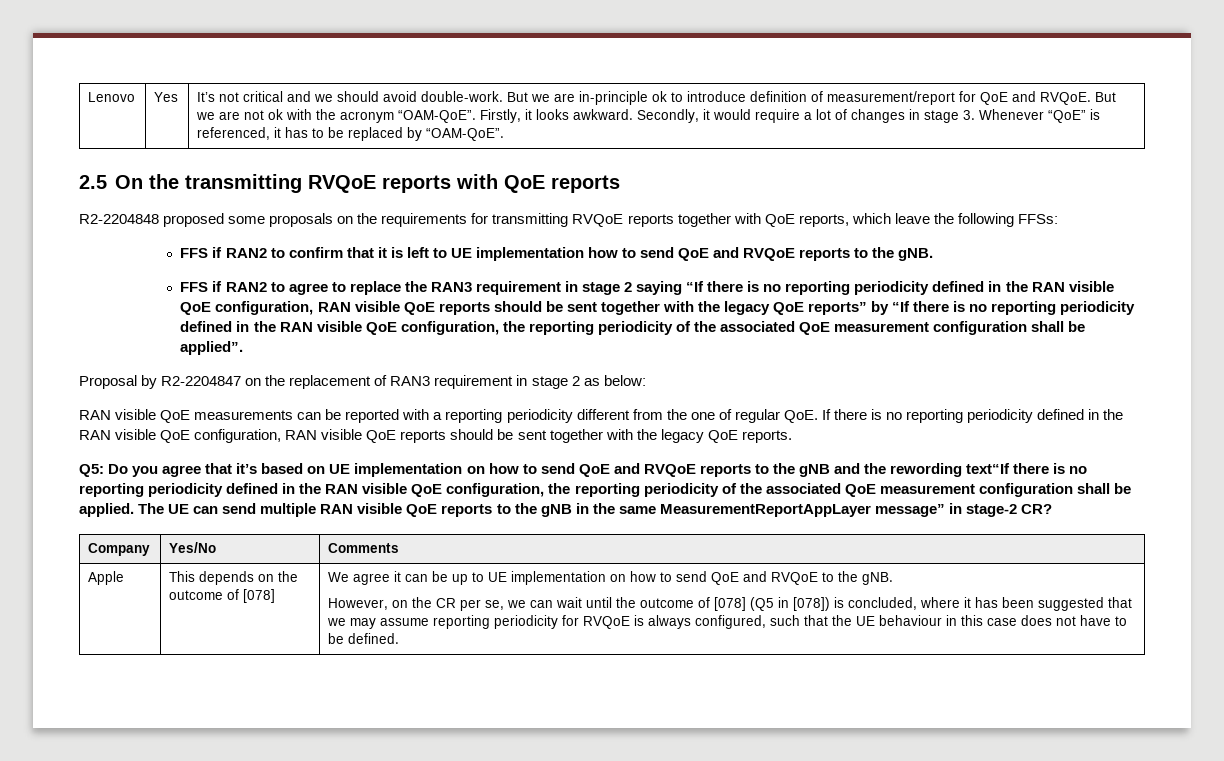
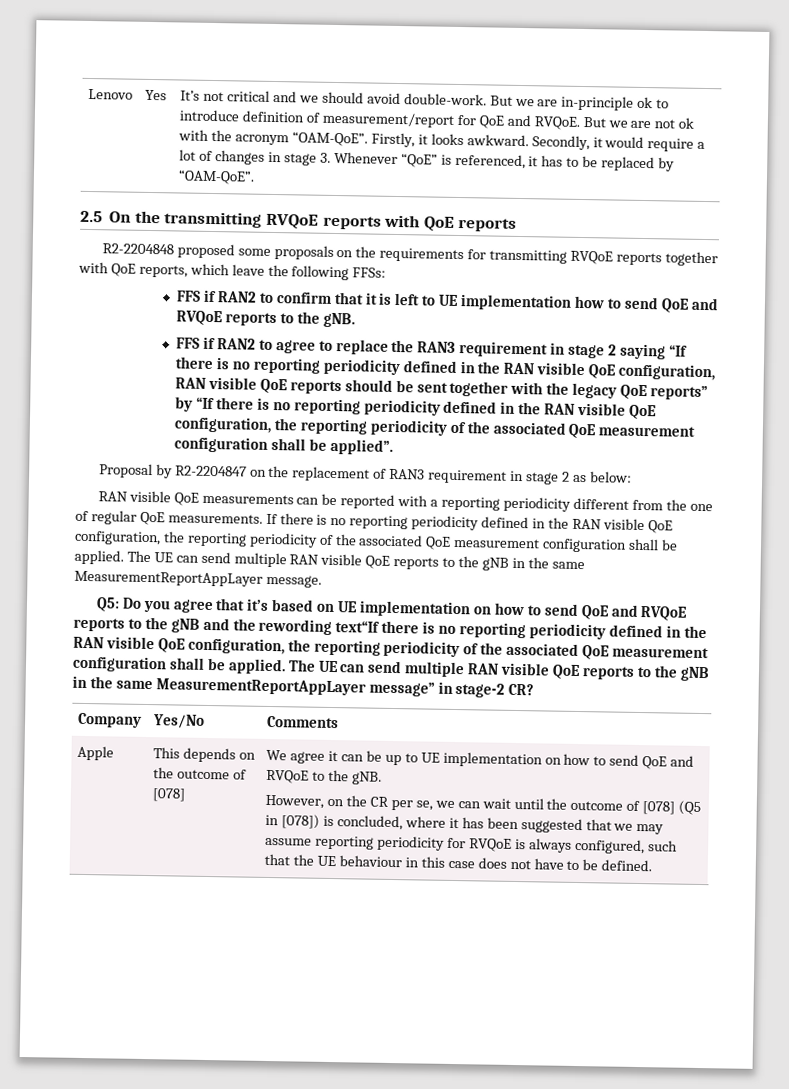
- RAN visible QoE measurements can be reported with a reporting periodicity different from the one of regular QoE. If there is no reporting periodicity defined in the RAN visible QoE configuration, RAN visible QoE reports should be sent together with the legacy QoE reports.
+ RAN visible QoE measurements can be reported with a reporting periodicity different from the one of regular QoE measurements. If there is no reporting periodicity defined in the RAN visible QoE configuration, the reporting periodicity of the associated QoE measurement configuration shall be applied. The UE can send multiple RAN visible QoE reports to the gNB in the same MeasurementReportAppLayer message.

